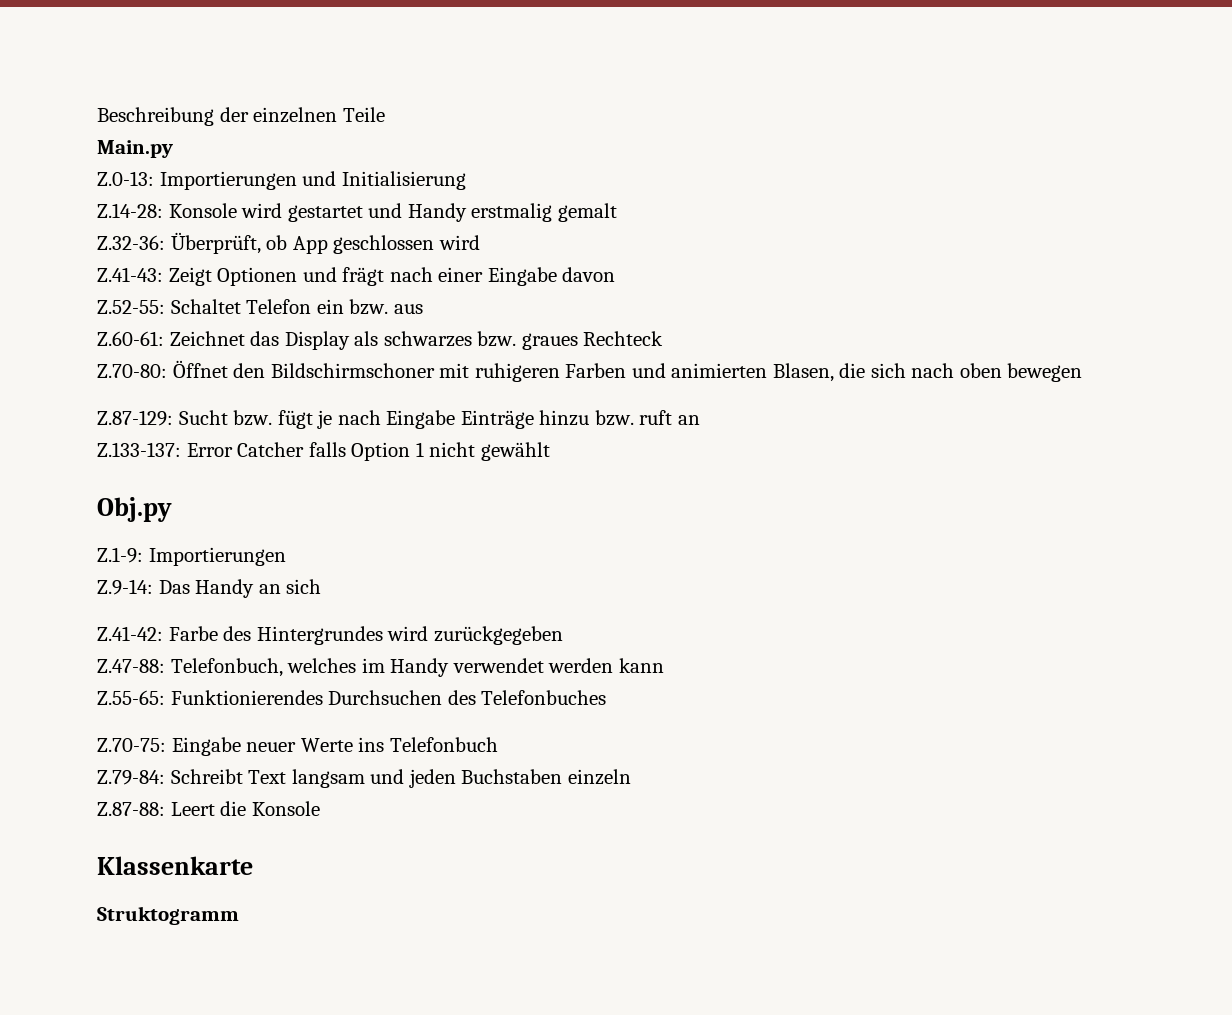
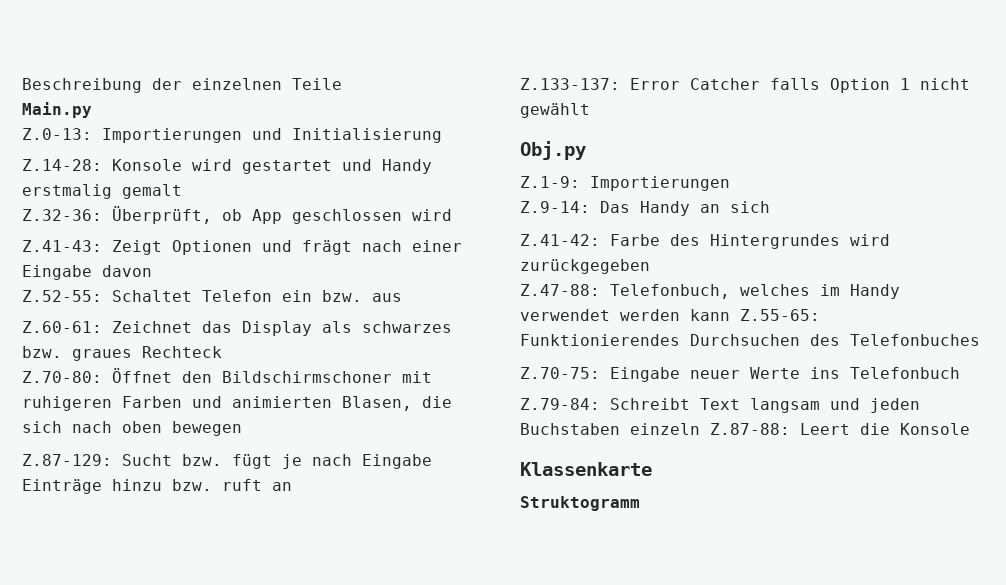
- Z.47-88: Telefonbuch, welches im Handy verwendet werden kann
- Z.55-65: Funktionierendes Durchsuchen des Telefonbuches
+ Z.47-88: Telefonbuch, welches im Handy verwendet werden kann Z.55-65: Funktionierendes Durchsuchen des Telefonbuches
- Z.79-84: Schreibt Text langsam und jeden Buchstaben einzeln
- Z.87-88: Leert die Konsole
+ Z.79-84: Schreibt Text langsam und jeden Buchstaben einzeln Z.87-88: Leert die Konsole

